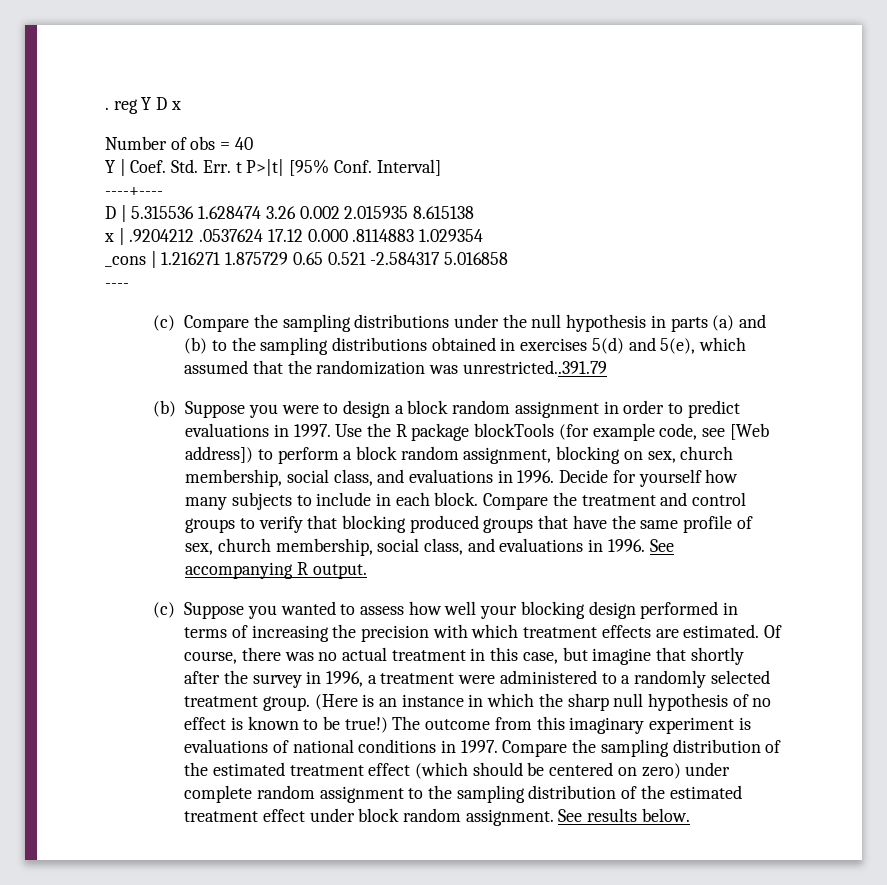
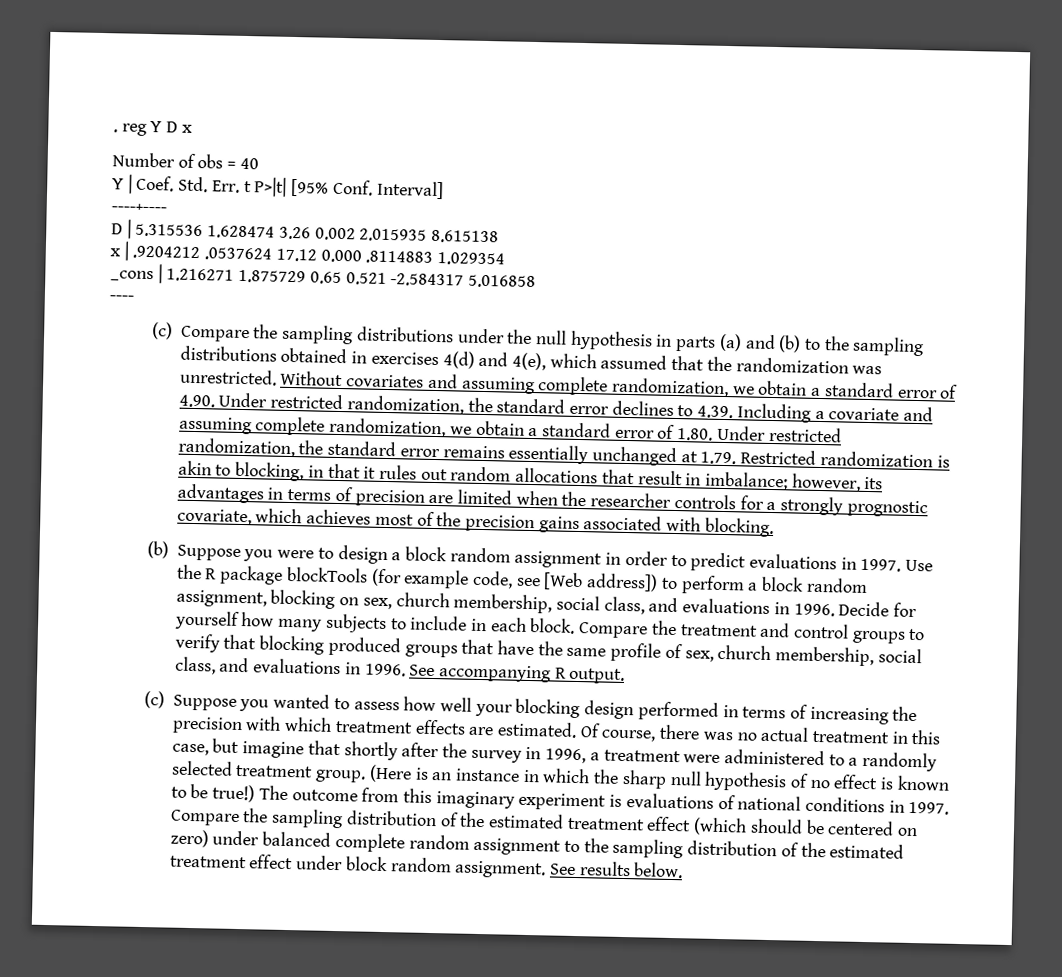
- (c) Compare the sampling distributions under the null hypothesis in parts (a) and (b) to the sampling distributions obtained in exercises 5(d) and 5(e), which assumed that the randomization was unrestricted..391.79
+ (c) Compare the sampling distributions under the null hypothesis in parts (a) and (b) to the sampling distributions obtained in exercises 4(d) and 4(e), which assumed that the randomization was unrestricted. Without covariates and assuming complete randomization, we obtain a standard error of 4.90. Under restricted randomization, the standard error declines to 4.39. Including a covariate and assuming complete randomization, we obtain a standard error of 1.80. Under restricted randomization, the standard error remains essentially unchanged at 1.79. Restricted randomization is akin to blocking, in that it rules out random allocations that result in imbalance; however, its advantages in terms of precision are limited when the researcher controls for a strongly prognostic covariate, which achieves most of the precision gains associated with blocking.
- Compare the sampling distribution of the estimated treatment effect (which should be centered on zero) under complete random assignment to the sampling distribution of the estimated treatment effect under block random assignment.
+ Compare the sampling distribution of the estimated treatment effect (which should be centered on zero) under balanced complete random assignment to the sampling distribution of the estimated treatment effect under block random assignment.

